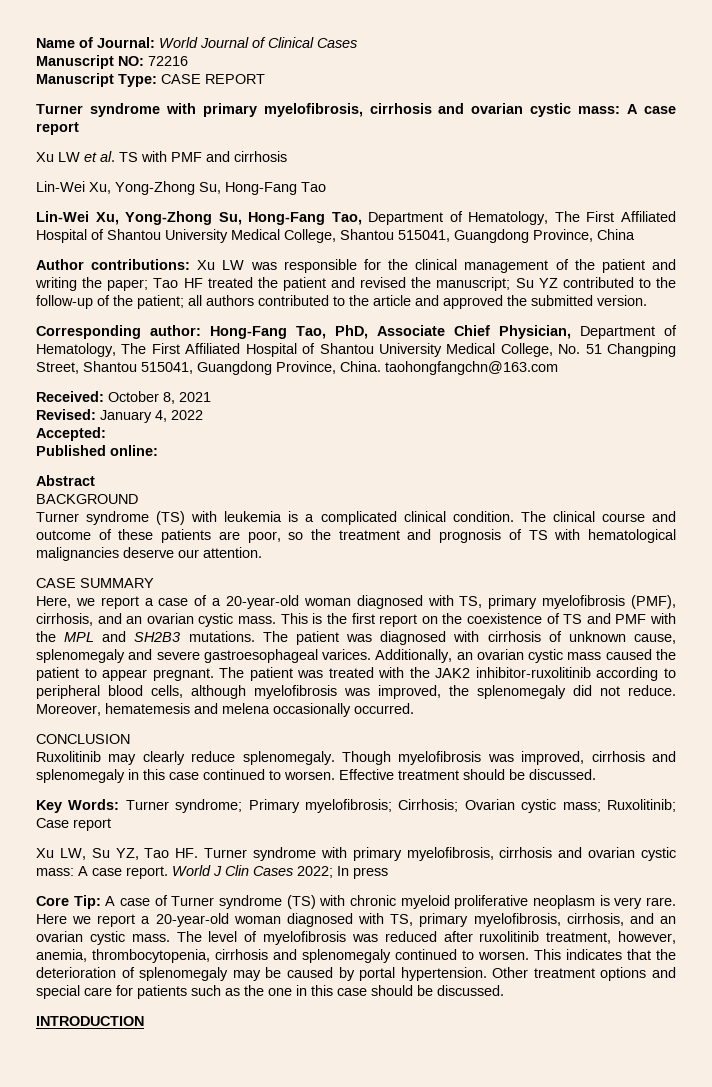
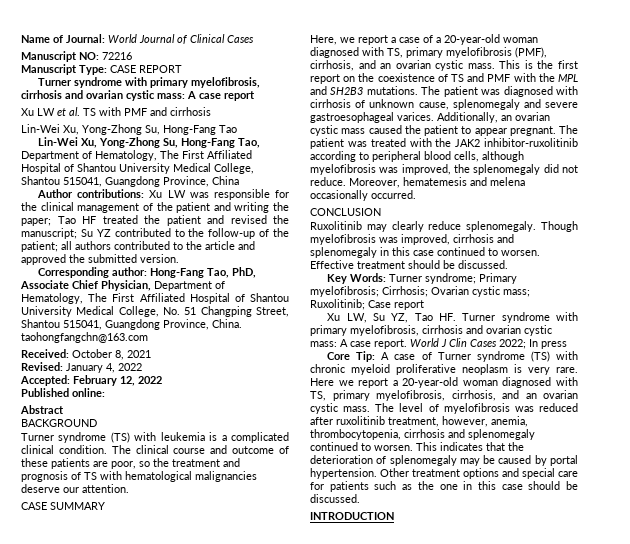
- Accepted:
+ Accepted: February 12, 2022

